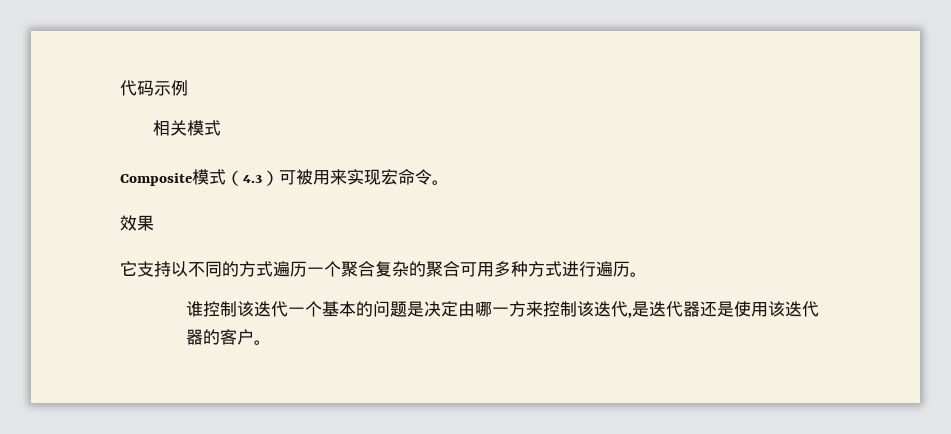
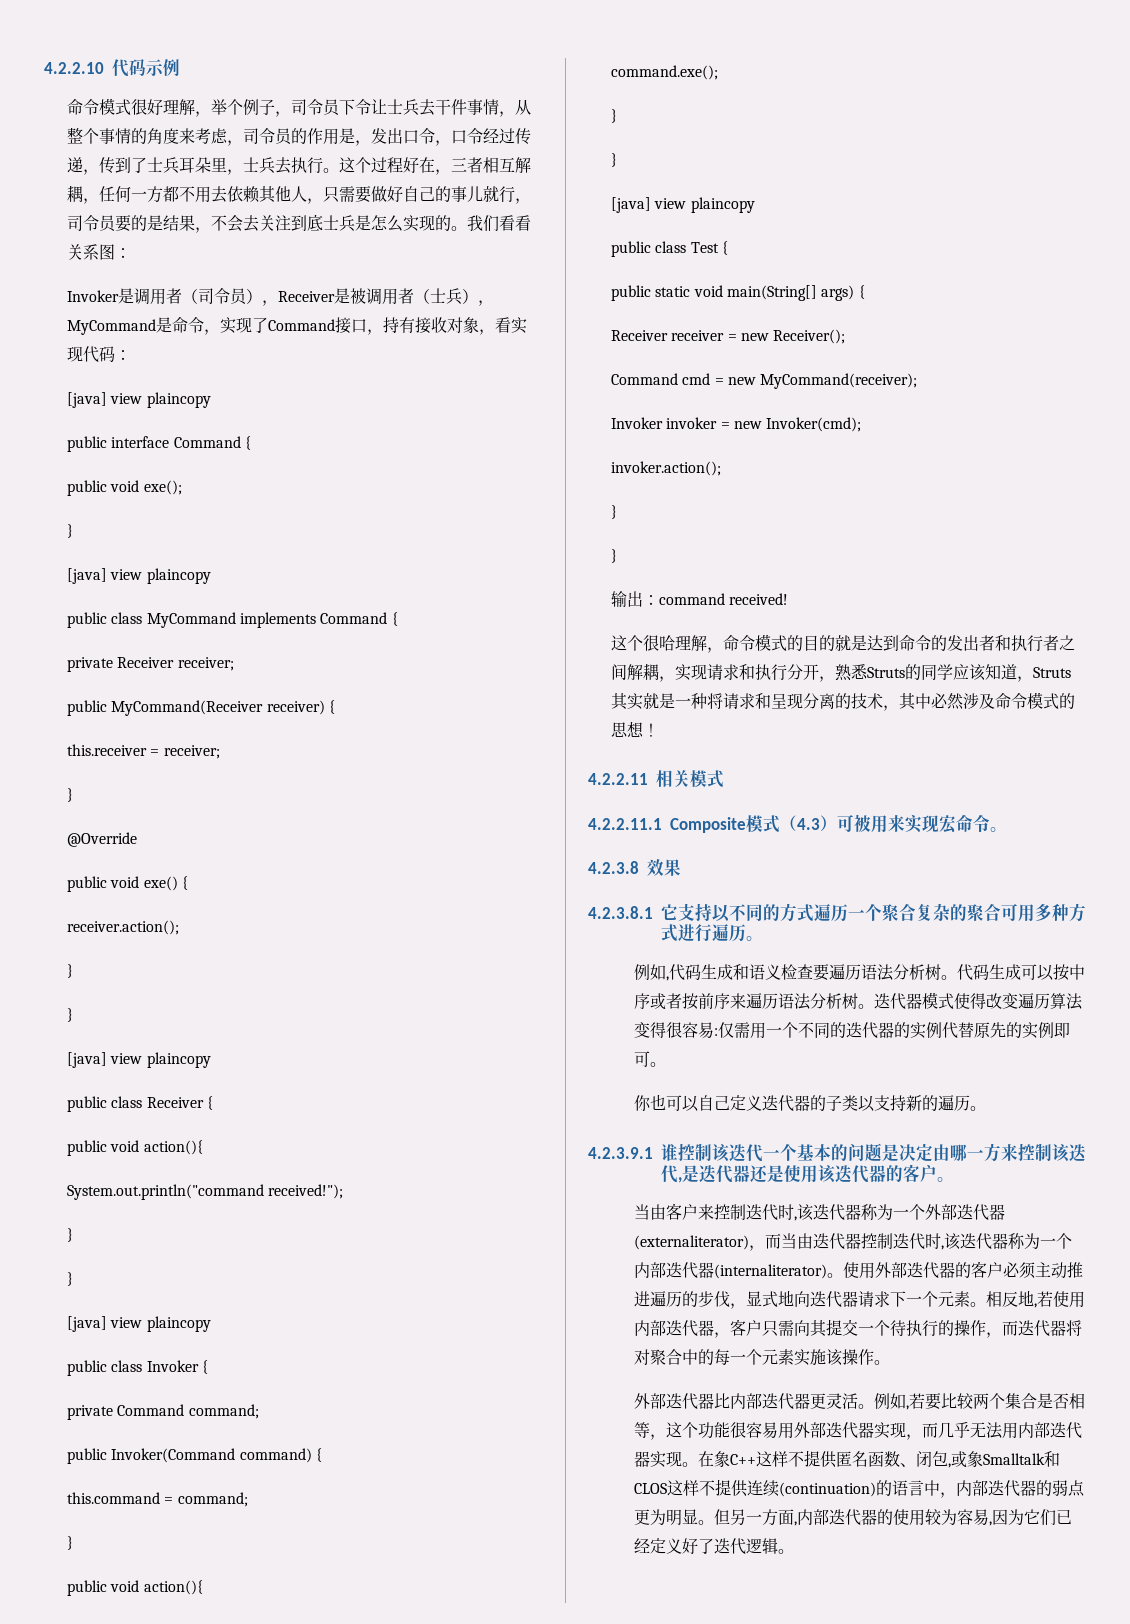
- 代码示例
+ 4.2.2.10代码示例
- 相关模式
+ 命令模式很好理解，举个例子，司令员下令让士兵去干件事情，从整个事情的角度来考虑，司令员的作用是，发出口令，口令经过传递，传到了士兵耳朵里，士兵去执行。这个过程好在，三者相互解耦，任何一方都不用去依赖其他人，只需要做好自己的事儿就行，司令员要的是结果，不会去关注到底士兵是怎么实现的。我们看看关系图：
+ Invoker是调用者（司令员），Receiver是被调用者（士兵），MyCommand是命令，实现了Command接口，持有接收对象，看实现代码：
+ [java] view plaincopy
+ public interface Command {
+ public void exe();
+ }
+ [java] view plaincopy
+ public class MyCommand implements Command {
+ private Receiver receiver;
+ public MyCommand(Receiver receiver) {
+ this.receiver = receiver;
+ }
+ @Override
+ public void exe() {
+ receiver.action();
+ }
+ }
+ [java] view plaincopy
+ public class Receiver {
+ public void action(){
+ System.out.println("command received!");
+ }
+ }
+ [java] view plaincopy
+ public class Invoker {
+ private Command command;
+ public Invoker(Command command) {
+ this.command = command;
+ }
+ public void action(){
+ command.exe();
+ }
+ }
+ [java] view plaincopy
+ public class Test {
+ public static void main(String[] args) {
+ Receiver receiver = new Receiver();
+ Command cmd = new MyCommand(receiver);
+ Invoker invoker = new Invoker(cmd);
+ invoker.action();
+ }
+ }
+ 输出：command received!
+ 这个很哈理解，命令模式的目的就是达到命令的发出者和执行者之间解耦，实现请求和执行分开，熟悉Struts的同学应该知道，Struts其实就是一种将请求和呈现分离的技术，其中必然涉及命令模式的思想！
+ 4.2.2.11相关模式
- Composite模式（4.3）可被用来实现宏命令。
+ 4.2.2.11.1 Composite模式（4.3）可被用来实现宏命令。
- 效果
+ 4.2.3.8效果
- 它支持以不同的方式遍历一个聚合复杂的聚合可用多种方式进行遍历。
+ 4.2.3.8.1它支持以不同的方式遍历一个聚合复杂的聚合可用多种方式进行遍历。
- 谁控制该迭代一个基本的问题是决定由哪一方来控制该迭代,是迭代器还是使用该迭代器的客户。
+ 例如,代码生成和语义检查要遍历语法分析树。代码生成可以按中序或者按前序来遍历语法分析树。迭代器模式使得改变遍历算法变得很容易:仅需用一个不同的迭代器的实例代替原先的实例即可。
+ 你也可以自己定义迭代器的子类以支持新的遍历。
+ 4.2.3.9.1谁控制该迭代一个基本的问题是决定由哪一方来控制该迭代,是迭代器还是使用该迭代器的客户。
+ 当由客户来控制迭代时,该迭代器称为一个外部迭代器(externaliterator)，而当由迭代器控制迭代时,该迭代器称为一个内部迭代器(internaliterator)。使用外部迭代器的客户必须主动推进遍历的步伐，显式地向迭代器请求下一个元素。相反地,若使用内部迭代器，客户只需向其提交一个待执行的操作，而迭代器将对聚合中的每一个元素实施该操作。
+ 外部迭代器比内部迭代器更灵活。例如,若要比较两个集合是否相等，这个功能很容易用外部迭代器实现，而几乎无法用内部迭代器实现。在象C++这样不提供匿名函数、闭包,或象Smalltalk和CLOS这样不提供连续(continuation)的语言中，内部迭代器的弱点更为明显。但另一方面,内部迭代器的使用较为容易,因为它们已经定义好了迭代逻辑。

